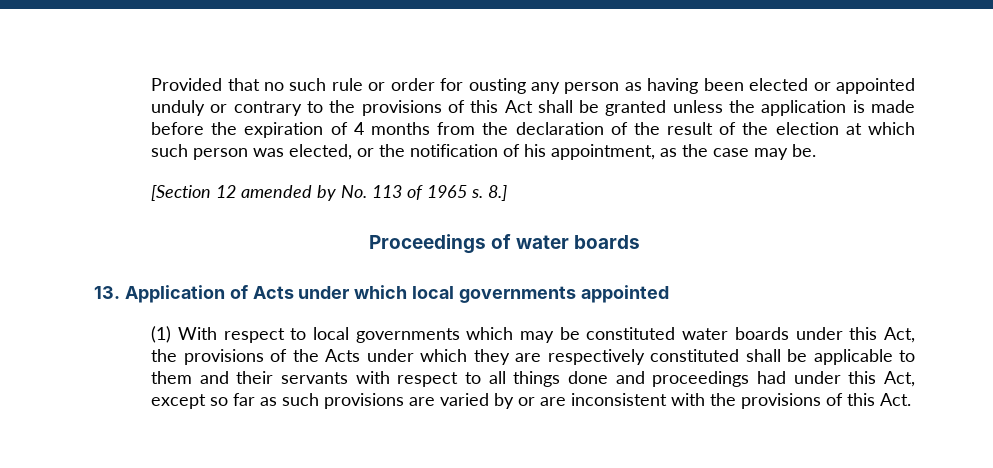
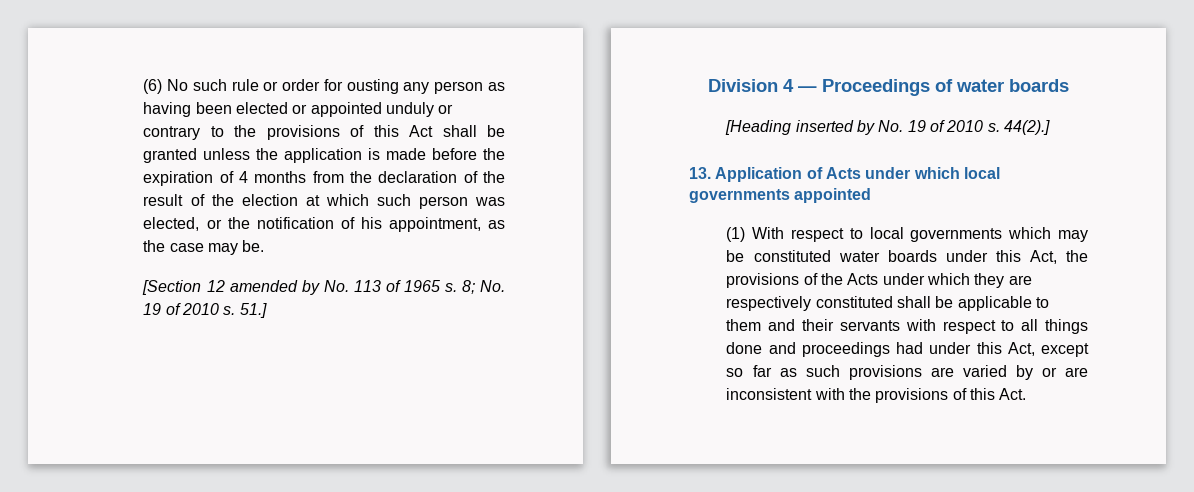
- Provided that no such rule or order for ousting any person as having been elected or appointed unduly or contrary to the provisions of this Act shall be granted unless the application is made before the expiration of 4 months from the declaration of the result of the election at which such person was elected, or the notification of his appointment, as the case may be.
+ (6) No such rule or order for ousting any person as having been elected or appointed unduly or contrary to the provisions of this Act shall be granted unless the application is made before the expiration of 4 months from the declaration of the result of the election at which such person was elected, or the notification of his appointment, as the case may be.
- 8.]
- Proceedings of water boards
+ 8; No. 19 of 2010 s. 51.]
+ Division 4 — Proceedings of water boards
+ [Heading inserted by No. 19 of 2010 s. 44(2).]

